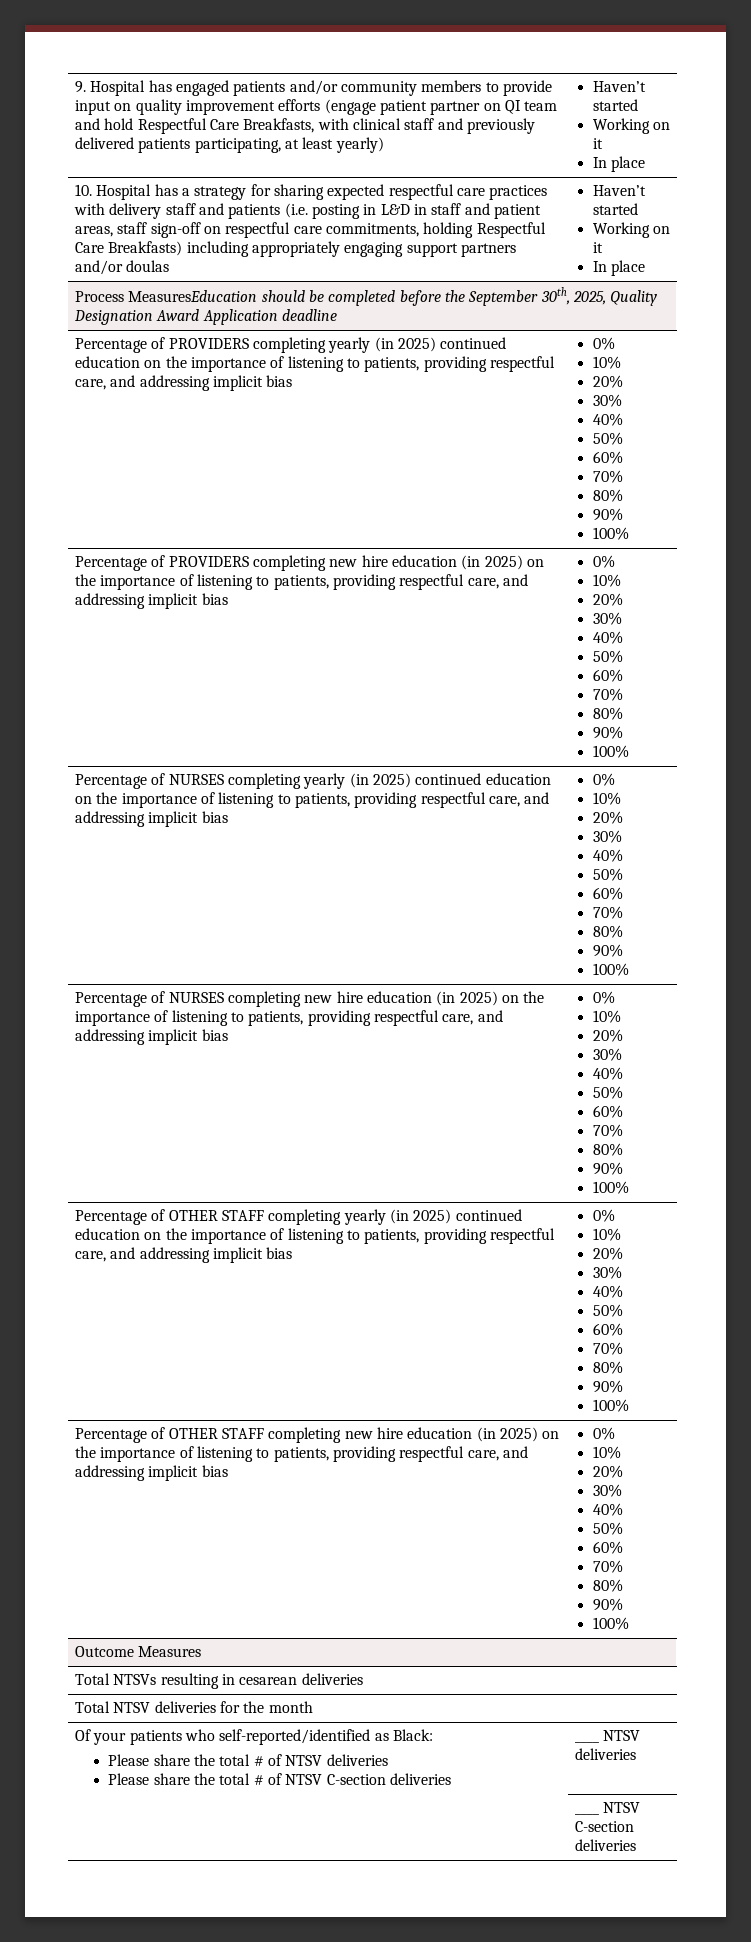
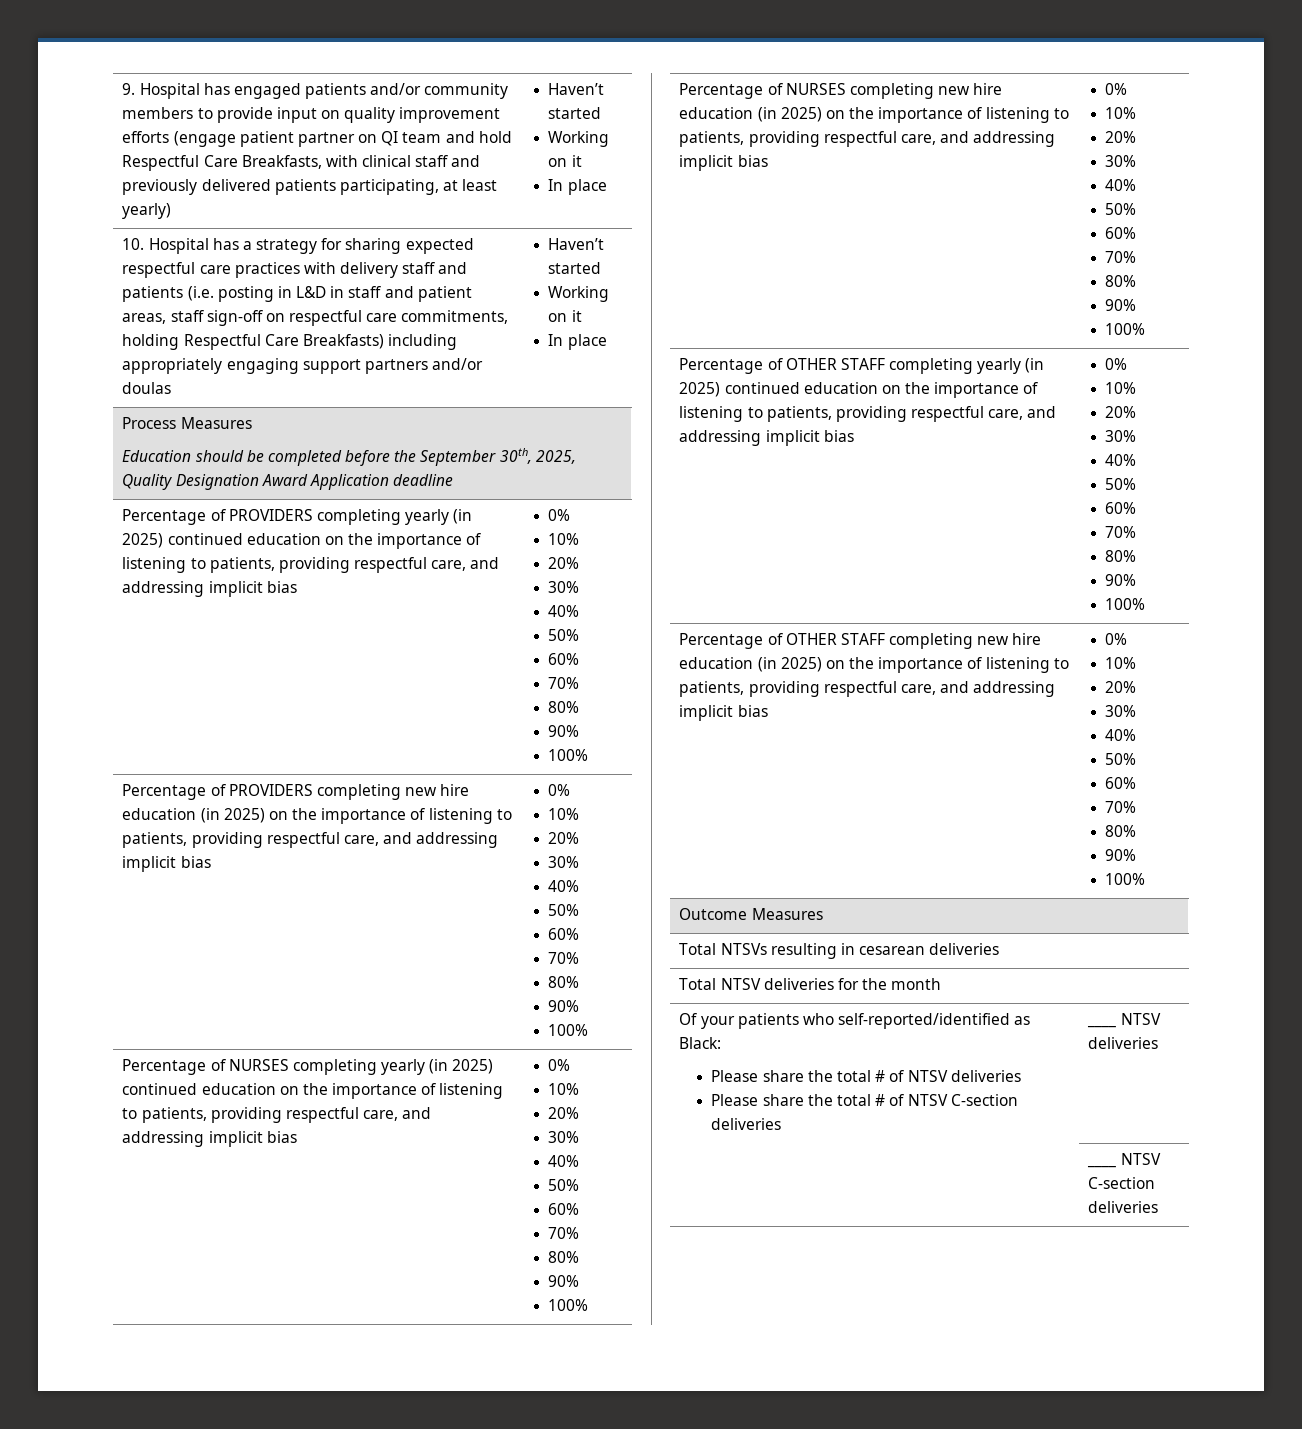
- Process MeasuresEducation should be completed before the September 30th, 2025, Quality Designation Award Application deadline
+ Process Measures
+ Education should be completed before the September 30th, 2025, Quality Designation Award Application deadline

